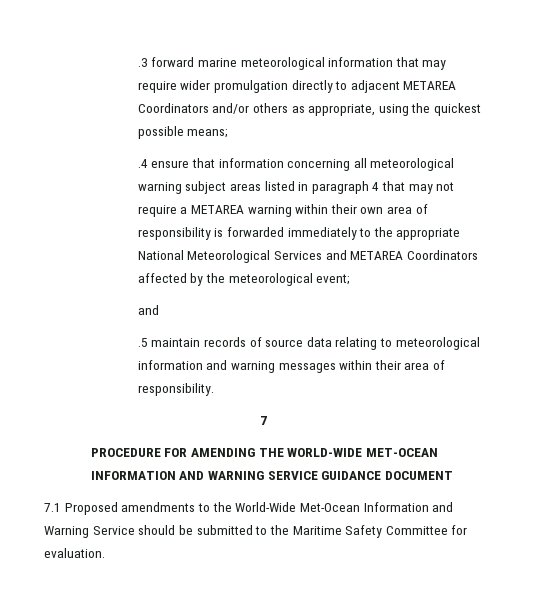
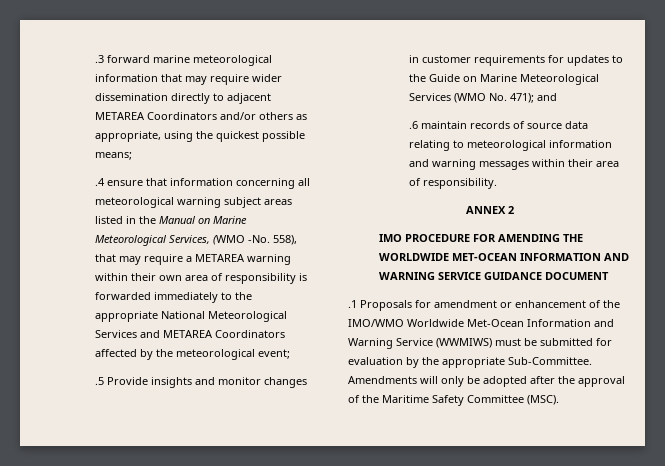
- .3 forward marine meteorological information that may require wider promulgation directly to adjacent METAREA Coordinators and/or others as appropriate, using the quickest possible means;
+ .3 forward marine meteorological information that may require wider dissemination directly to adjacent METAREA Coordinators and/or others as appropriate, using the quickest possible means;
- .4 ensure that information concerning all meteorological warning subject areas listed in paragraph 4 that may not require a METAREA warning within their own area of responsibility is forwarded immediately to the appropriate National Meteorological Services and METAREA Coordinators affected by the meteorological event;
- and
+ .4 ensure that information concerning all meteorological warning subject areas listed in the Manual on Marine Meteorological Services, (WMO -No. 558), that may require a METAREA warning within their own area of responsibility is forwarded immediately to the appropriate National Meteorological Services and METAREA Coordinators affected by the meteorological event;
+ .5 Provide insights and monitor changes in customer requirements for updates to the Guide on Marine Meteorological Services (WMO No. 471); and
- .5 maintain records of source data relating to meteorological information and warning messages within their area of responsibility.
+ .6 maintain records of source data relating to meteorological information and warning messages within their area of responsibility.
- 7
- PROCEDURE FOR AMENDING THE WORLD-WIDE MET-OCEAN INFORMATION AND WARNING SERVICE GUIDANCE DOCUMENT
+ ANNEX 2
+ IMO PROCEDURE FOR AMENDING THE WORLDWIDE MET-OCEAN INFORMATION AND WARNING SERVICE GUIDANCE DOCUMENT
- 7.1 Proposed amendments to the World-Wide Met-Ocean Information and Warning Service should be submitted to the Maritime Safety Committee for evaluation.
+ .1 Proposals for amendment or enhancement of the IMO/WMO Worldwide Met-Ocean Information and Warning Service (WWMIWS) must be submitted for evaluation by the appropriate Sub-Committee. Amendments will only be adopted after the approval of the Maritime Safety Committee (MSC).

